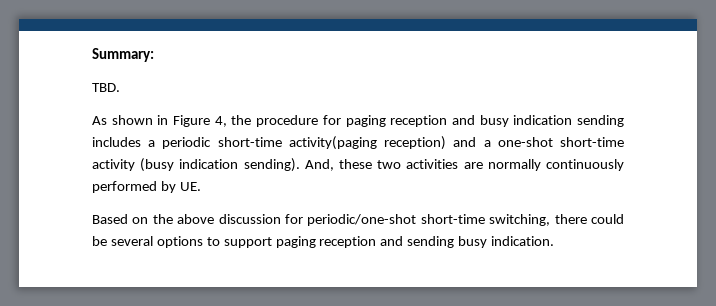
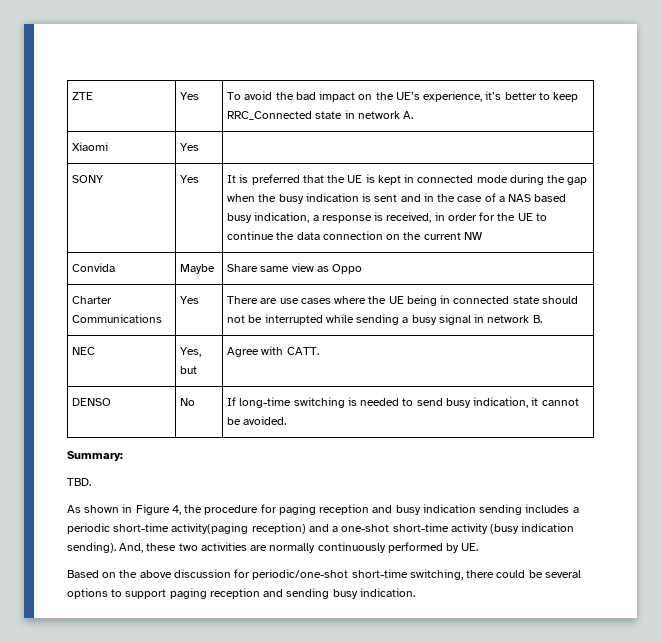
+ ZTE | Yes | To avoid the bad impact on the UE’s experience, it’s better to keep RRC_Connected state in network A.
+ Xiaomi | Yes |
+ SONY | Yes | It is preferred that the UE is kept in connected mode during the gap when the busy indication is sent and in the case of a NAS based busy indication, a response is received, in order for the UE to continue the data connection on the current NW
+ Convida | Maybe | Share same view as Oppo
+ Charter Communications | Yes | There are use cases where the UE being in connected state should not be interrupted while sending a busy signal in network B.
+ NEC | Yes, but | Agree with CATT.
+ DENSO | No | If long-time switching is needed to send busy indication, it cannot be avoided.

